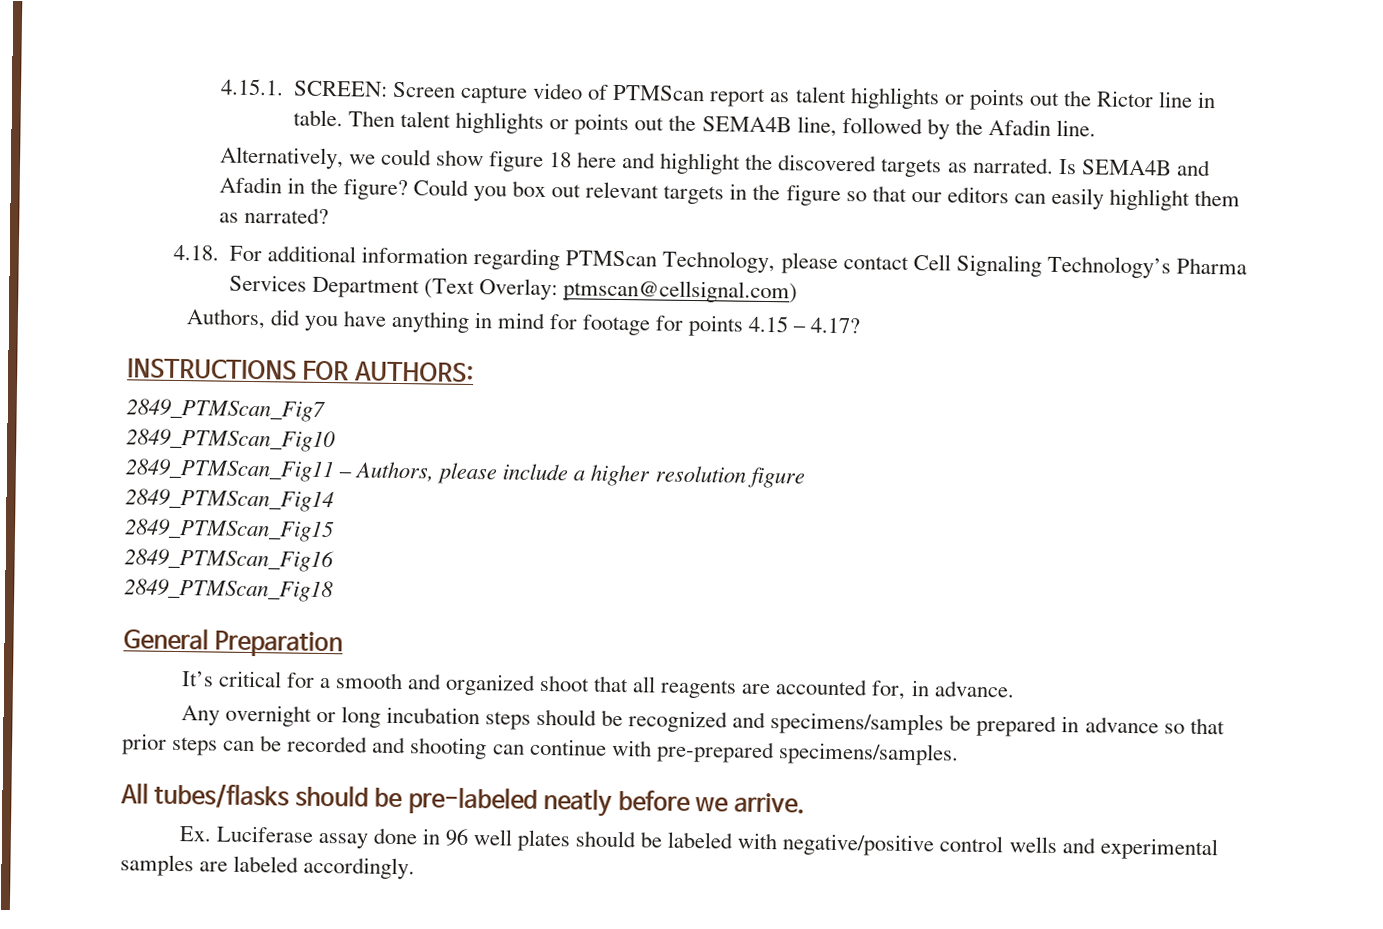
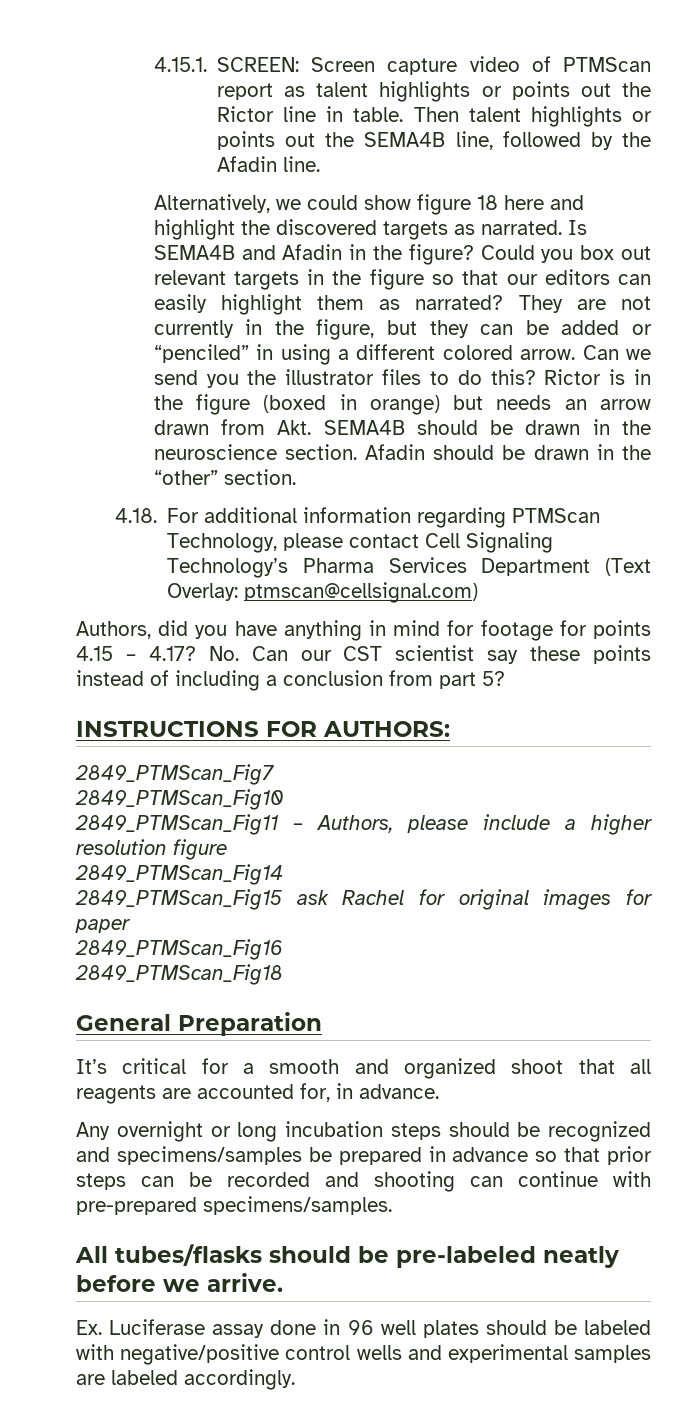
+ They are not currently in the figure, but they can be added or “penciled” in using a different colored arrow. Can we send you the illustrator files to do this? Rictor is in the figure (boxed in orange) but needs an arrow drawn from Akt. SEMA4B should be drawn in the neuroscience section. Afadin should be drawn in the “other” section.
+ No. Can our CST scientist say these points instead of including a conclusion from part 5?
- 2849_PTMScan_Fig15
+ 2849_PTMScan_Fig15 ask Rachel for original images for paper

